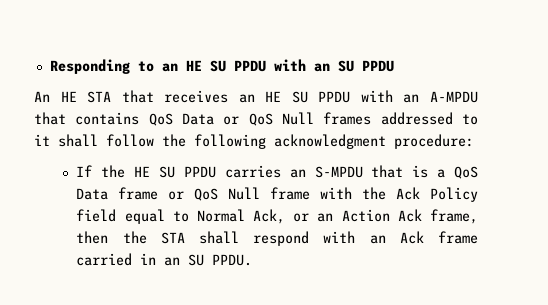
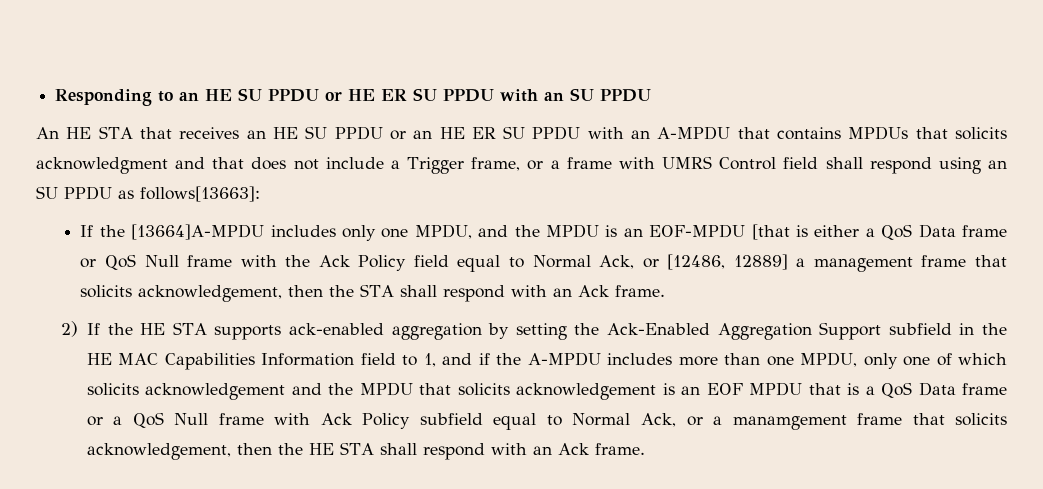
- Responding to an HE SU PPDU with an SU PPDU
+ Responding to an HE SU PPDU or HE ER SU PPDU with an SU PPDU
- An HE STA that receives an HE SU PPDU with an A-MPDU that contains QoS Data or QoS Null frames addressed to it shall follow the following acknowledgment procedure:
- If the HE SU PPDU carries an S-MPDU that is a QoS Data frame or QoS Null frame with the Ack Policy field equal to Normal Ack, or an Action Ack frame, then the STA shall respond with an Ack frame carried in an SU PPDU.
+ An HE STA that receives an HE SU PPDU or an HE ER SU PPDU with an A-MPDU that contains MPDUs that solicits acknowledgment and that does not include a Trigger frame, or a frame with UMRS Control field shall respond using an SU PPDU as follows[13663]:
+ If the [13664]A-MPDU includes only one MPDU, and the MPDU is an EOF-MPDU [that is either a QoS Data frame or QoS Null frame with the Ack Policy field equal to Normal Ack, or [12486, 12889] a management frame that solicits acknowledgement, then the STA shall respond with an Ack frame.
+ 2) If the HE STA supports ack-enabled aggregation by setting the Ack-Enabled Aggregation Support subfield in the HE MAC Capabilities Information field to 1, and if the A-MPDU includes more than one MPDU, only one of which solicits acknowledgement and the MPDU that solicits acknowledgement is an EOF MPDU that is a QoS Data frame or a QoS Null frame with Ack Policy subfield equal to Normal Ack, or a manamgement frame that solicits acknowledgement, then the HE STA shall respond with an Ack frame.

